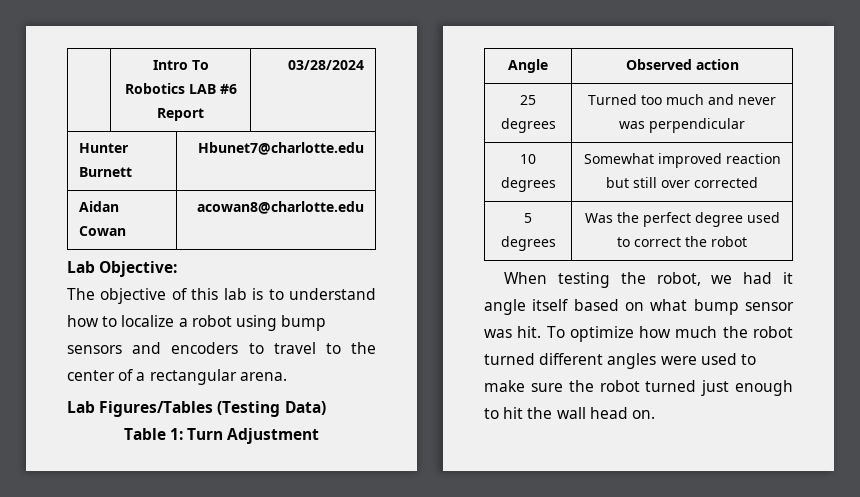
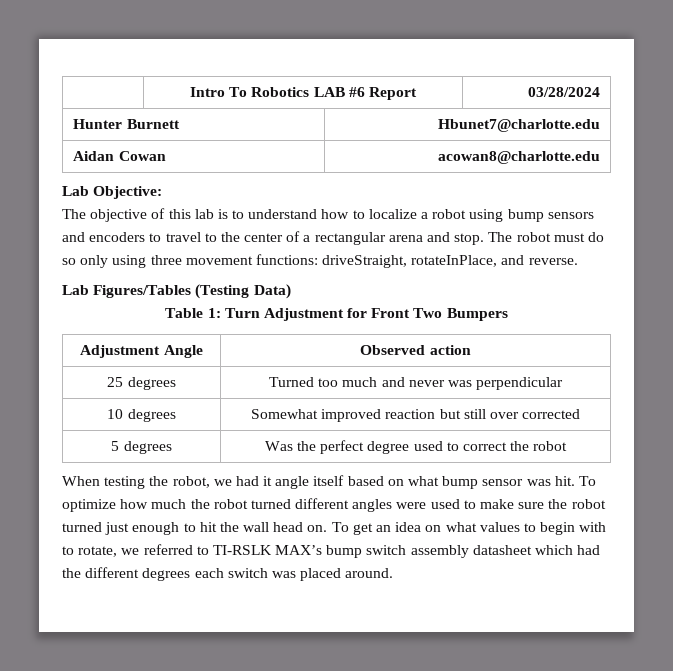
- The objective of this lab is to understand how to localize a robot using bump sensors and encoders to travel to the center of a rectangular arena.
+ The objective of this lab is to understand how to localize a robot using bump sensors and encoders to travel to the center of a rectangular arena and stop. The robot must do so only using three movement functions: driveStraight, rotateInPlace, and reverse.
- Table 1: Turn Adjustment
- Angle | Observed action
+ Table 1: Turn Adjustment for Front Two Bumpers
+ Adjustment Angle | Observed action
+ To get an idea on what values to begin with to rotate, we referred to TI-RSLK MAX’s bump switch assembly datasheet which had the different degrees each switch was placed around.

